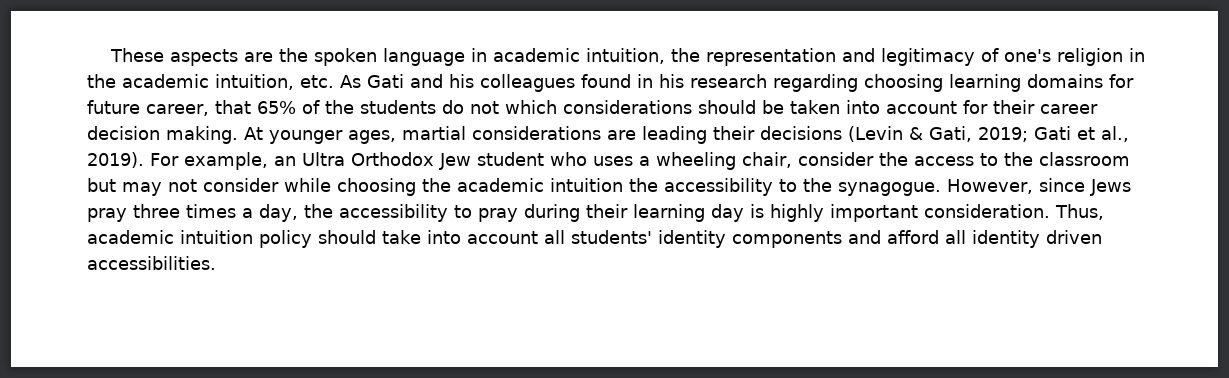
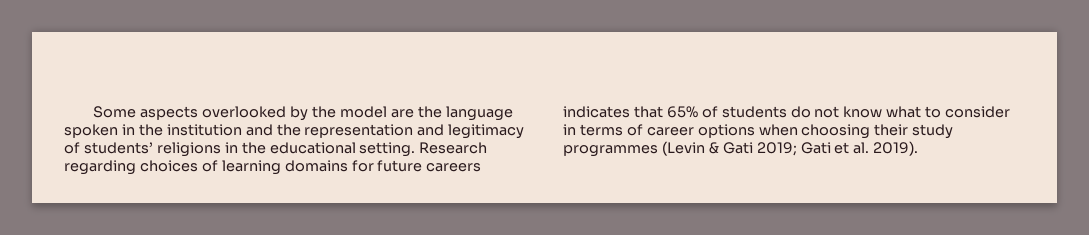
- These aspects are the spoken language in academic intuition, the representation and legitimacy of one's religion in the academic intuition, etc. As Gati and his colleagues found in his research regarding choosing learning domains for future career, that 65% of the students do not which considerations should be taken into account for their career decision making. At younger ages, martial considerations are leading their decisions (Levin & Gati, 2019; Gati et al., 2019). For example, an Ultra Orthodox Jew student who uses a wheeling chair, consider the access to the classroom but may not consider while choosing the academic intuition the accessibility to the synagogue. However, since Jews pray three times a day, the accessibility to pray during their learning day is highly important consideration. Thus, academic intuition policy should take into account all students' identity components and afford all identity driven accessibilities.
+ Some aspects overlooked by the model are the language spoken in the institution and the representation and legitimacy of students’ religions in the educational setting. Research regarding choices of learning domains for future careers indicates that 65% of students do not know what to consider in terms of career options when choosing their study programmes (Levin & Gati 2019; Gati et al. 2019).

